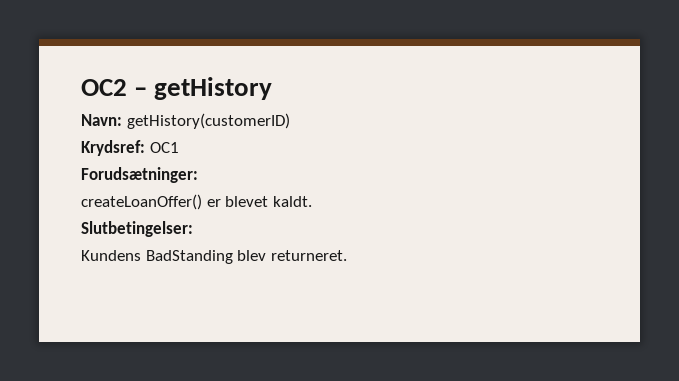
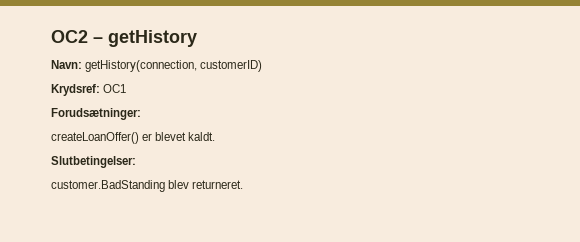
- Navn: getHistory(customerID)
+ Navn: getHistory(connection, customerID)
- Kundens BadStanding blev returneret.
+ customer.BadStanding blev returneret.

